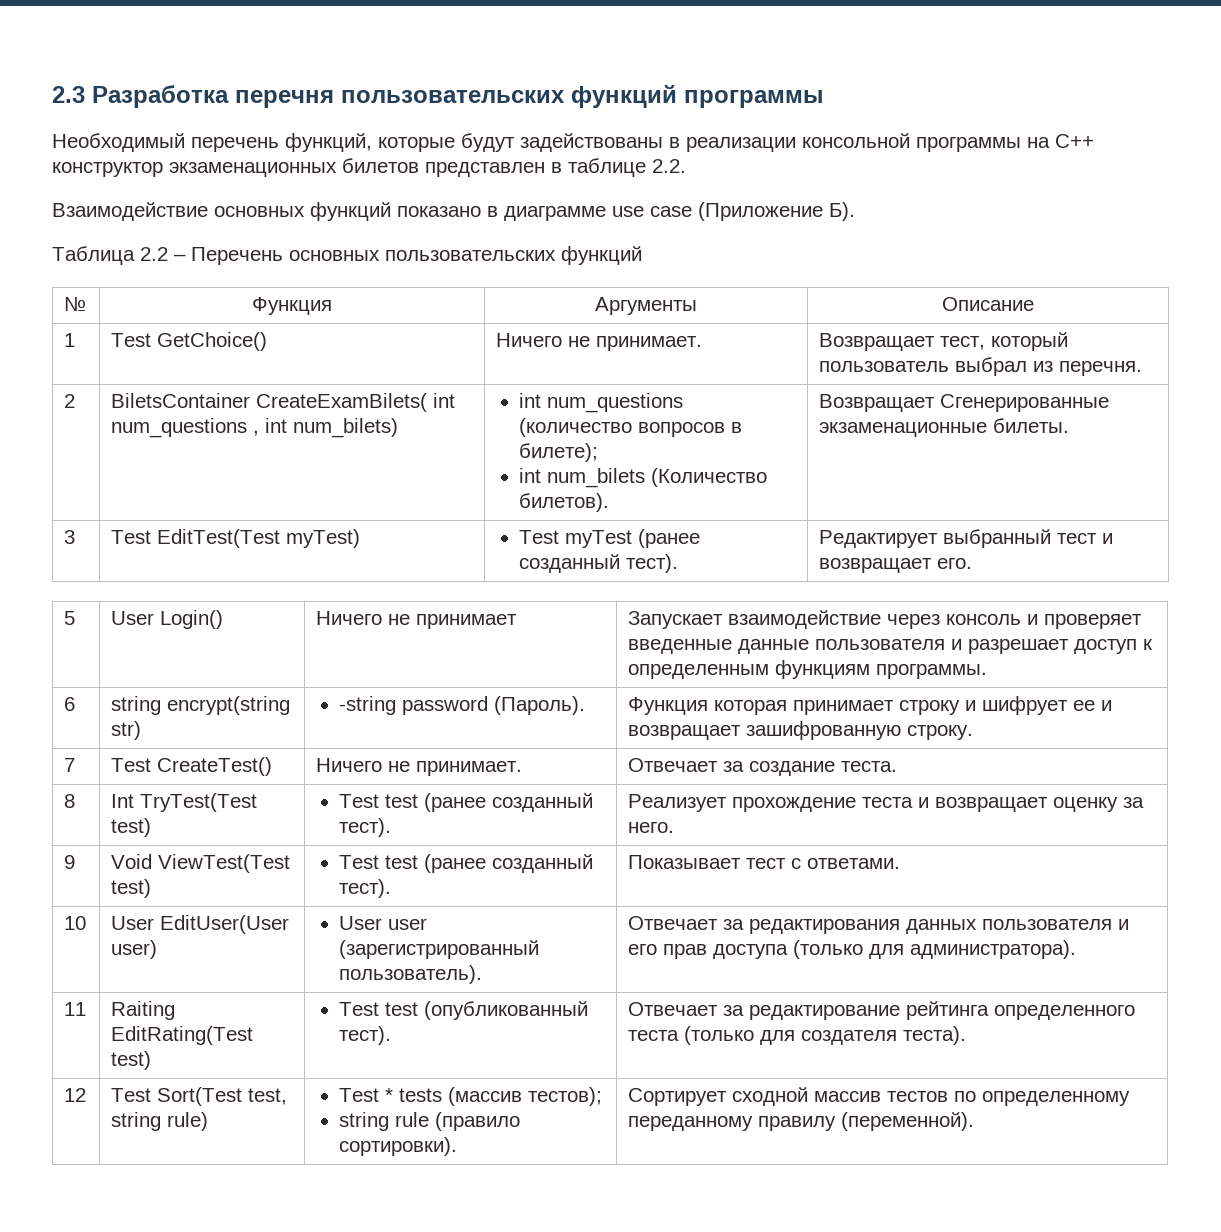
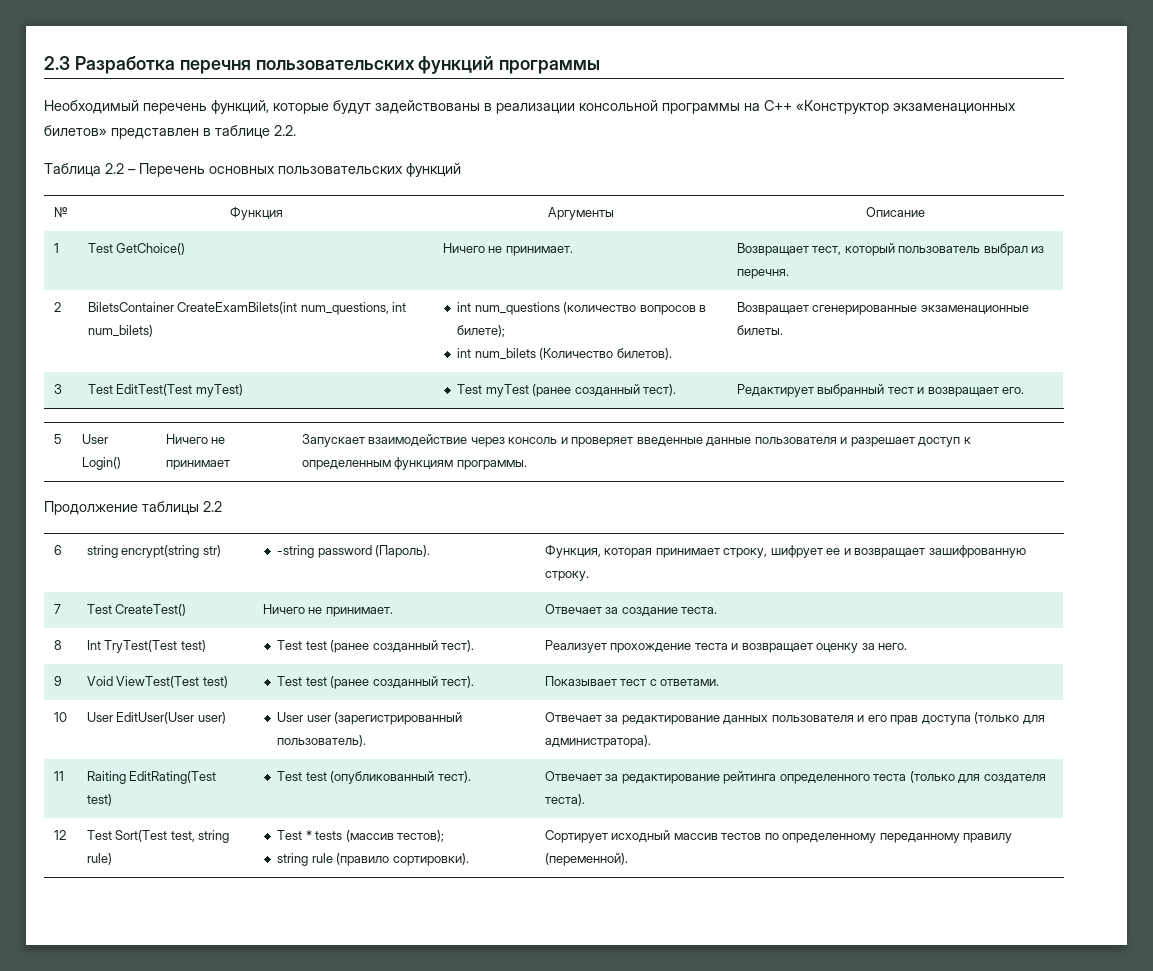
- Необходимый перечень функций, которые будут задействованы в реализации консольной программы на C++ конструктор экзаменационных билетов представлен в таблице 2.2.
+ Необходимый перечень функций, которые будут задействованы в реализации консольной программы на C++ «Конструктор экзаменационных билетов» представлен в таблице 2.2.
- Взаимодействие основных функций показано в диаграмме use case (Приложение Б).
- 2 | BiletsContainer CreateExamBilets( int num_questions , int num_bilets) | int num_questions (количество вопросов в билете);
- int num_bilets (Количество билетов). | Возвращает Сгенерированные экзаменационные билеты.
+ 2 | BiletsContainer CreateExamBilets(int num_questions, int num_bilets) | int num_questions (количество вопросов в билете);
+ int num_bilets (Количество билетов). | Возвращает сгенерированные экзаменационные билеты.
+ Продолжение таблицы 2.2
- 6 | string encrypt(string str) | -string password (Пароль). | Функция которая принимает строку и шифрует ее и возвращает зашифрованную строку.
+ 6 | string encrypt(string str) | -string password (Пароль). | Функция, которая принимает строку, шифрует ее и возвращает зашифрованную строку.
- 10 | User EditUser(User user) | User user (зарегистрированный пользователь). | Отвечает за редактирования данных пользователя и его прав доступа (только для администратора).
+ 10 | User EditUser(User user) | User user (зарегистрированный пользователь). | Отвечает за редактирование данных пользователя и его прав доступа (только для администратора).
  12 | Test Sort(Test test, string rule) | Test * tests (массив тестов);
- string rule (правило сортировки). | Сортирует сходной массив тестов по определенному переданному правилу (переменной).
+ string rule (правило сортировки). | Сортирует исходный массив тестов по определенному переданному правилу (переменной).

